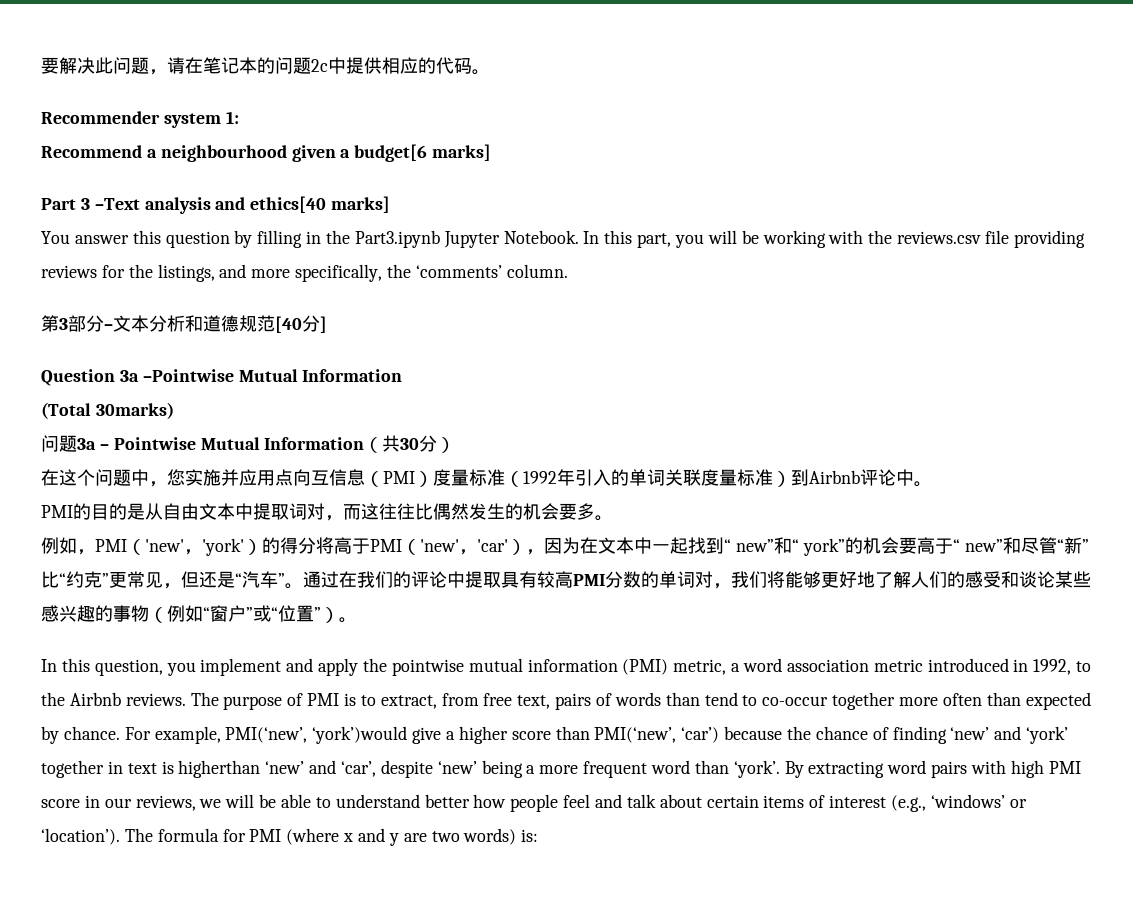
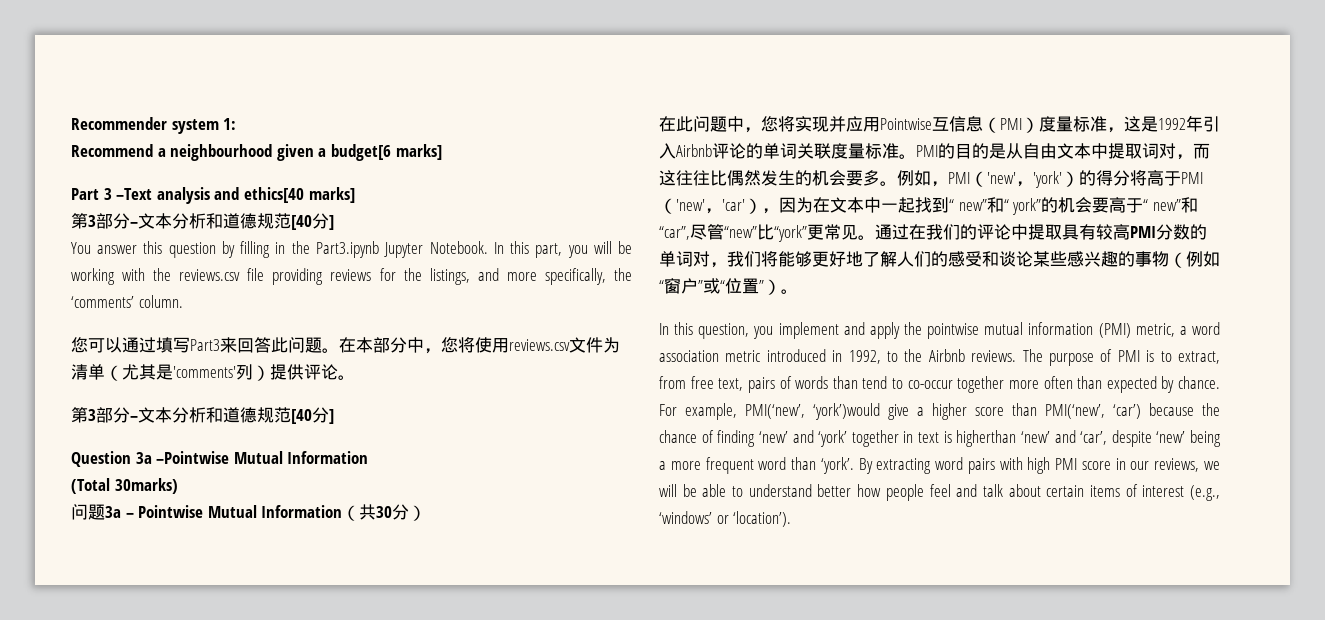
- 要解决此问题，请在笔记本的问题2c中提供相应的代码。
  Part 3 –Text analysis and ethics[40 marks]
+ 第3部分–文本分析和道德规范[40分]
+ 您可以通过填写Part3来回答此问题。在本部分中，您将使用reviews.csv文件为清单（尤其是'comments'列）提供评论。
- 在这个问题中，您实施并应用点向互信息（PMI）度量标准（1992年引入的单词关联度量标准）到Airbnb评论中。
- PMI的目的是从自由文本中提取词对，而这往往比偶然发生的机会要多。
- 例如，PMI（'new'，'york'）的得分将高于PMI（'new'，'car'），因为在文本中一起找到“ new”和“ york”的机会要高于“ new”和尽管“新”比“约克”更常见，但还是“汽车”。
+ 在此问题中，您将实现并应用Pointwise互信息（PMI）度量标准，这是1992年引入Airbnb评论的单词关联度量标准。PMI的目的是从自由文本中提取词对，而这往往比偶然发生的机会要多。例如，PMI（'new'，'york'）的得分将高于PMI（'new'，'car'），因为在文本中一起找到“ new”和“ york”的机会要高于“ new”和“car”,尽管“new”比“york”更常见。
- The formula for PMI (where x and y are two words) is:

